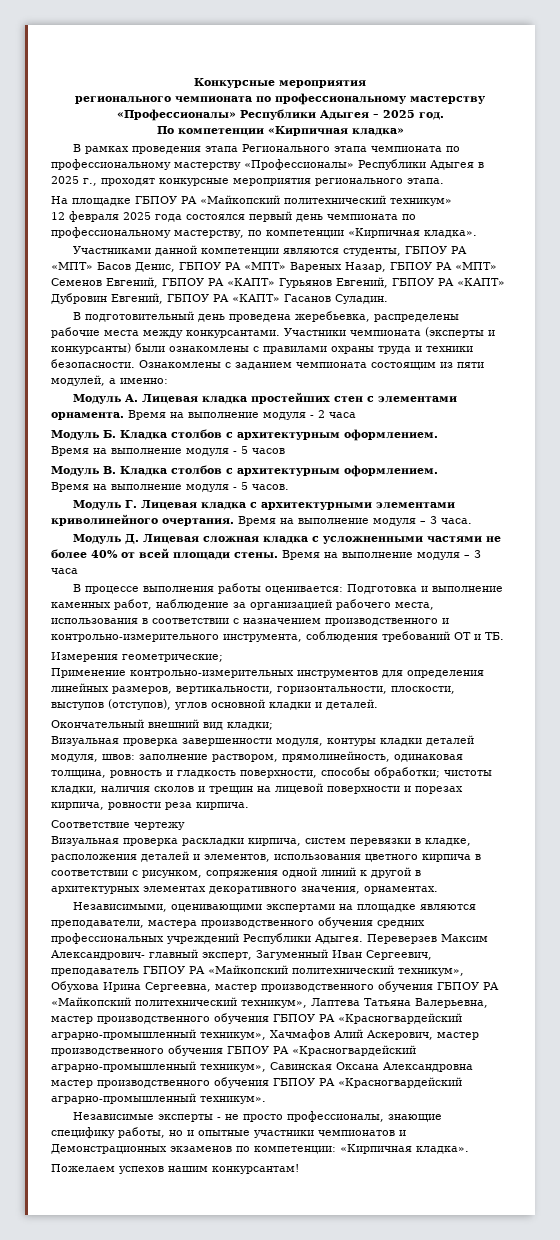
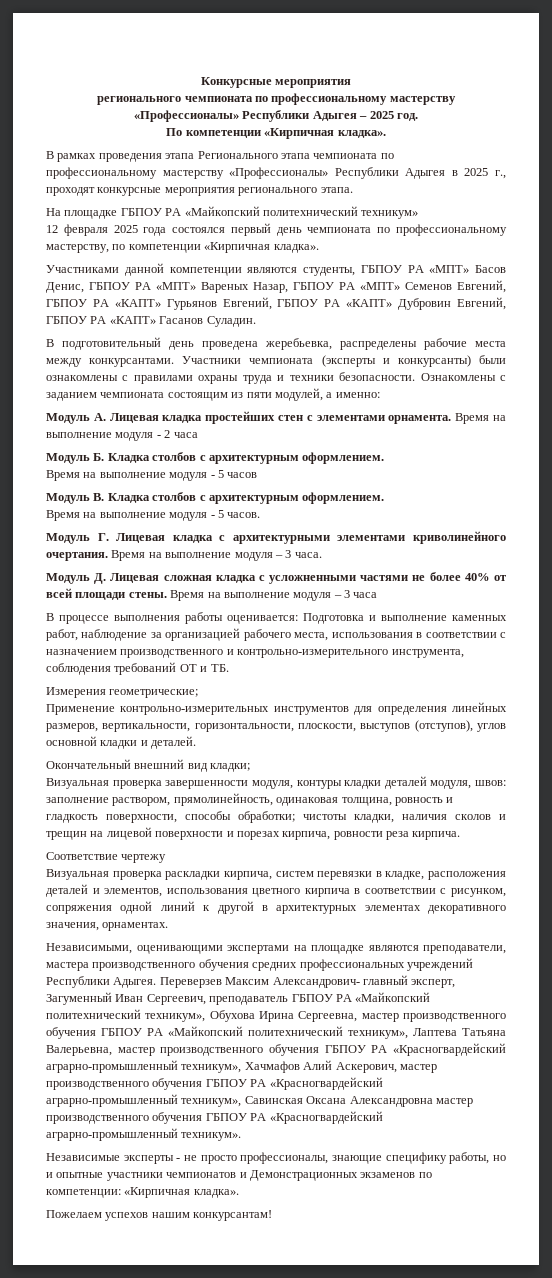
- По компетенции «Кирпичная кладка»
+ По компетенции «Кирпичная кладка».

